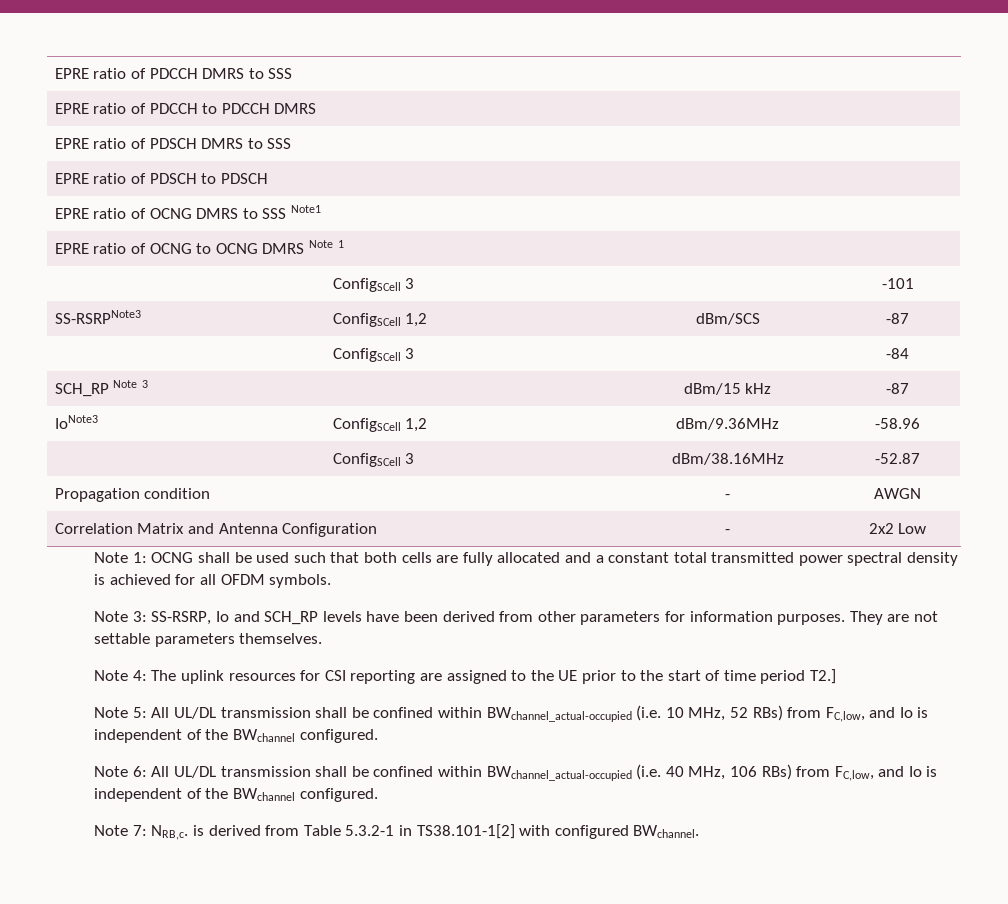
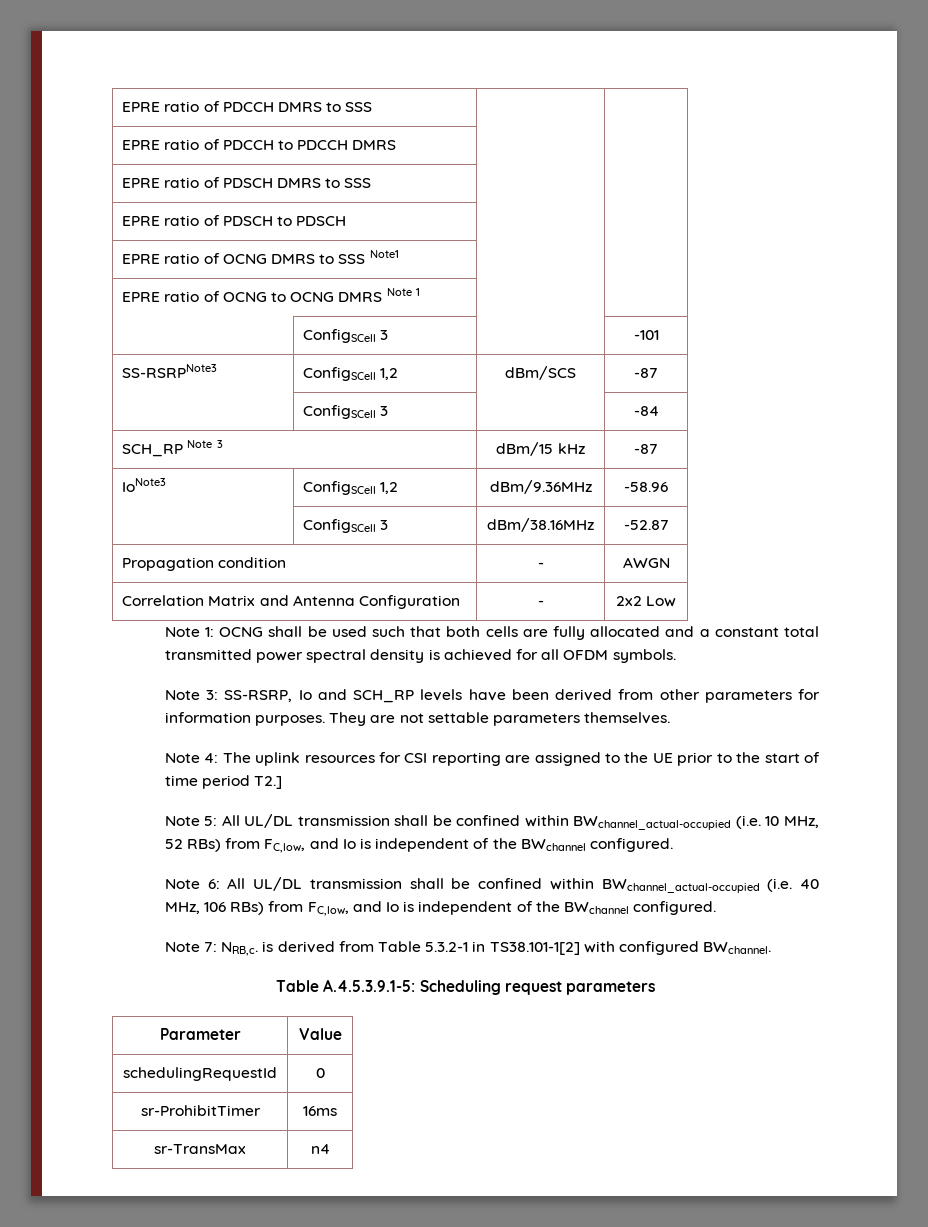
+ Table A.4.5.3.9.1-5: Scheduling request parameters
+ Parameter | Value
+ schedulingRequestId | 0
+ sr-ProhibitTimer | 16ms
+ sr-TransMax | n4

